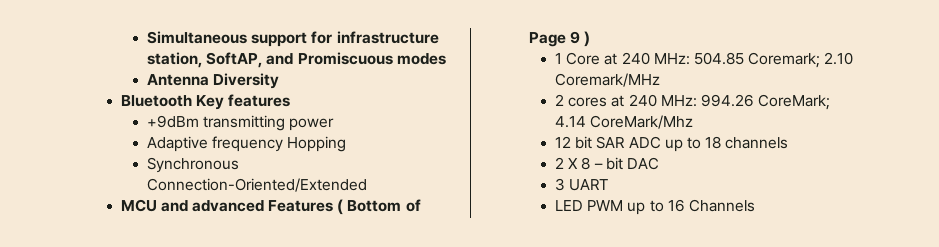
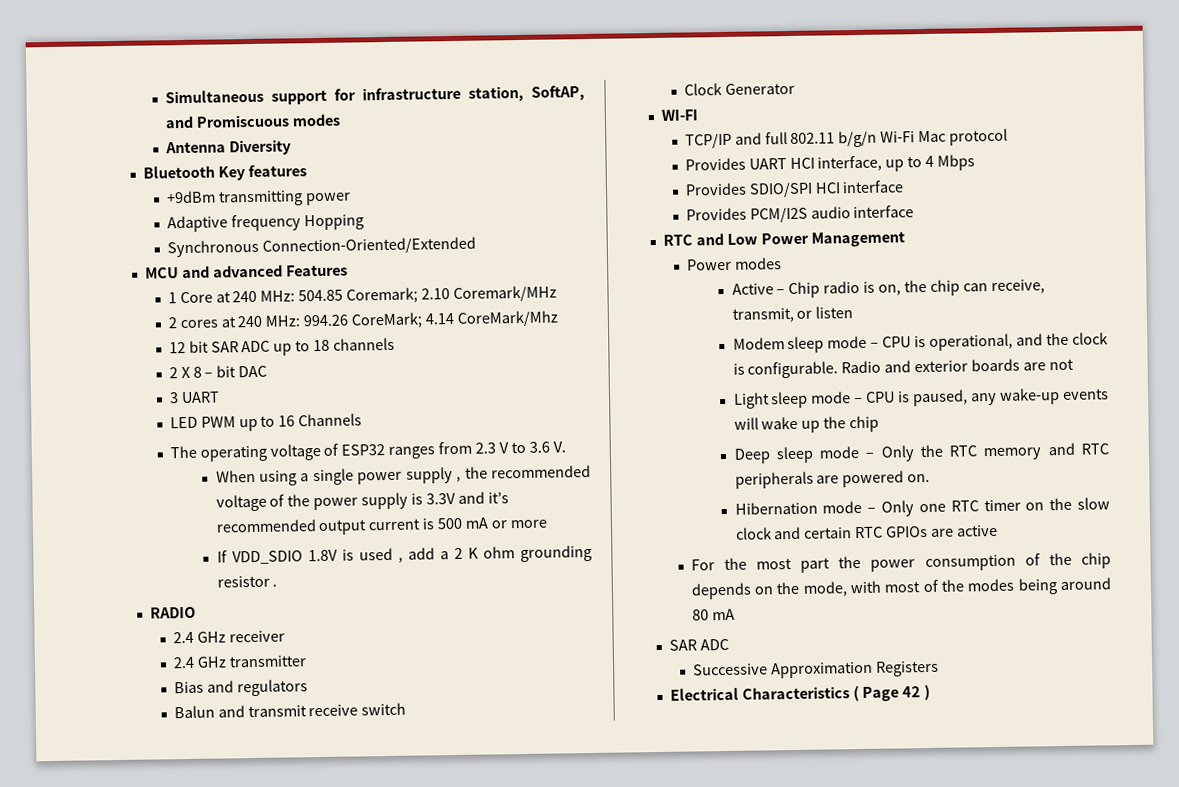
- MCU and advanced Features ( Bottom of Page 9 )
+ MCU and advanced Features
+ The operating voltage of ESP32 ranges from 2.3 V to 3.6 V.
+ When using a single power supply , the recommended voltage of the power supply is 3.3V and it’s recommended output current is 500 mA or more
+ If VDD_SDIO 1.8V is used , add a 2 K ohm grounding resistor .
+ RADIO
+ 2.4 GHz receiver
+ 2.4 GHz transmitter
+ Bias and regulators
+ Balun and transmit receive switch
+ Clock Generator
+ WI-FI
+ TCP/IP and full 802.11 b/g/n Wi-Fi Mac protocol
+ Provides UART HCI interface, up to 4 Mbps
+ Provides SDIO/SPI HCI interface
+ Provides PCM/I2S audio interface
+ RTC and Low Power Management
+ Power modes
+ Active – Chip radio is on, the chip can receive, transmit, or listen
+ Modem sleep mode – CPU is operational, and the clock is configurable. Radio and exterior boards are not
+ Light sleep mode – CPU is paused, any wake-up events will wake up the chip
+ Deep sleep mode – Only the RTC memory and RTC peripherals are powered on.
+ Hibernation mode – Only one RTC timer on the slow clock and certain RTC GPIOs are active
+ For the most part the power consumption of the chip depends on the mode, with most of the modes being around 80 mA
+ SAR ADC
+ Successive Approximation Registers
+ Electrical Characteristics ( Page 42 )

